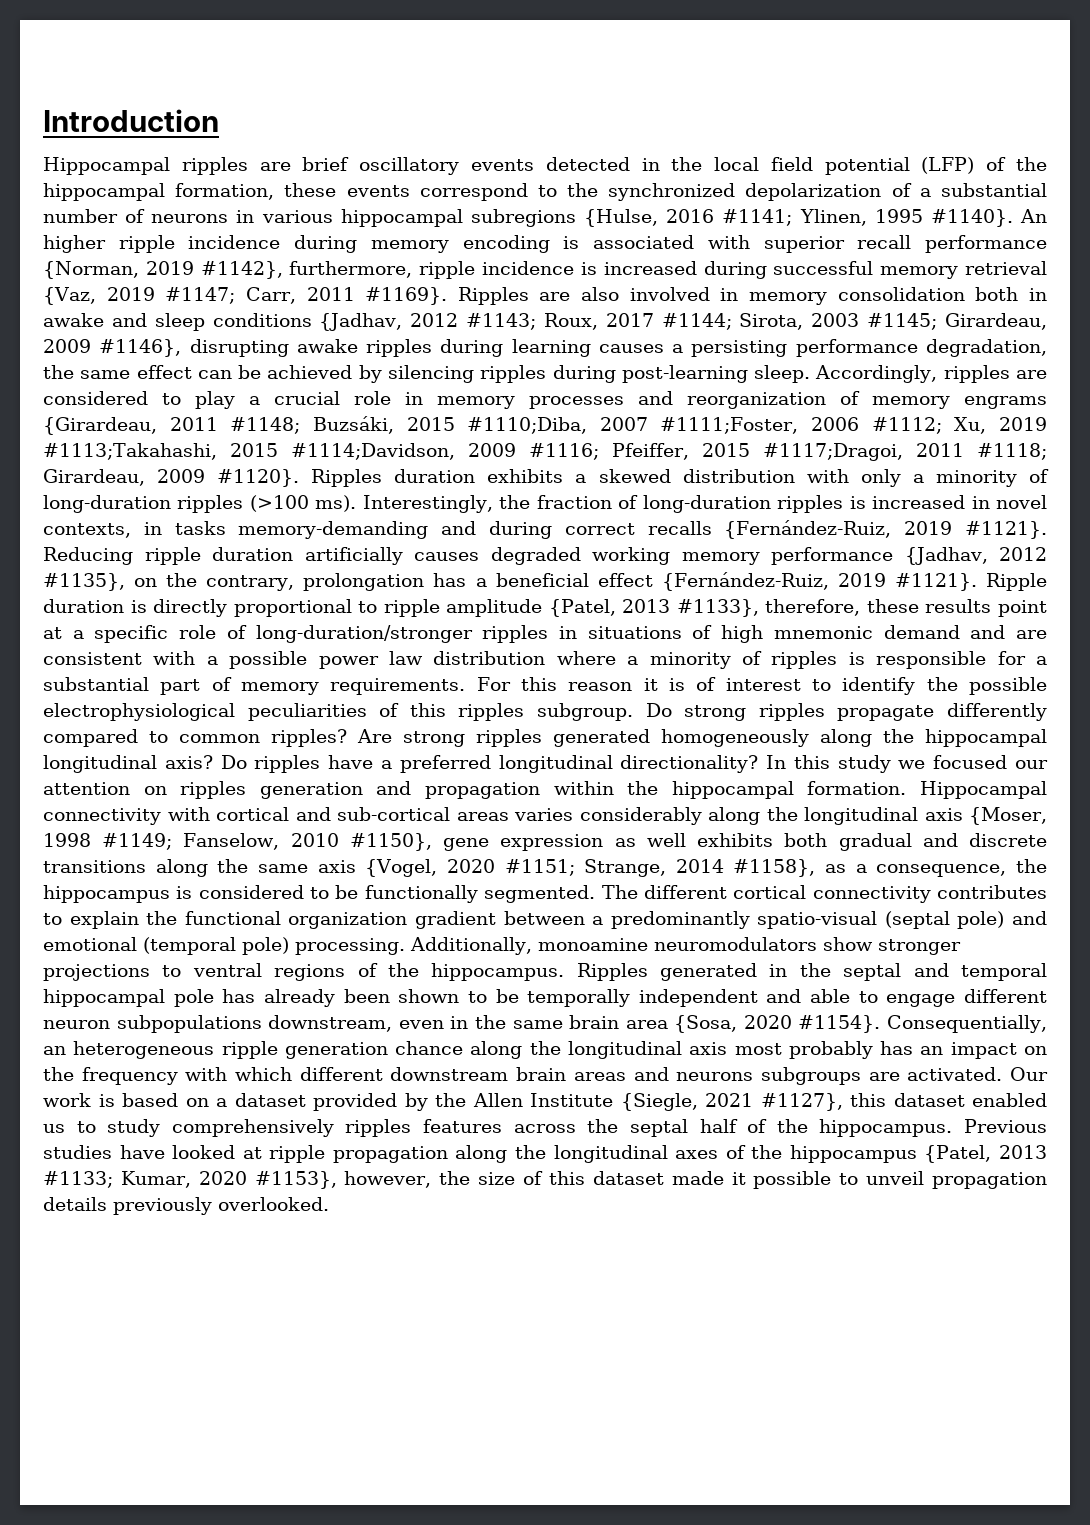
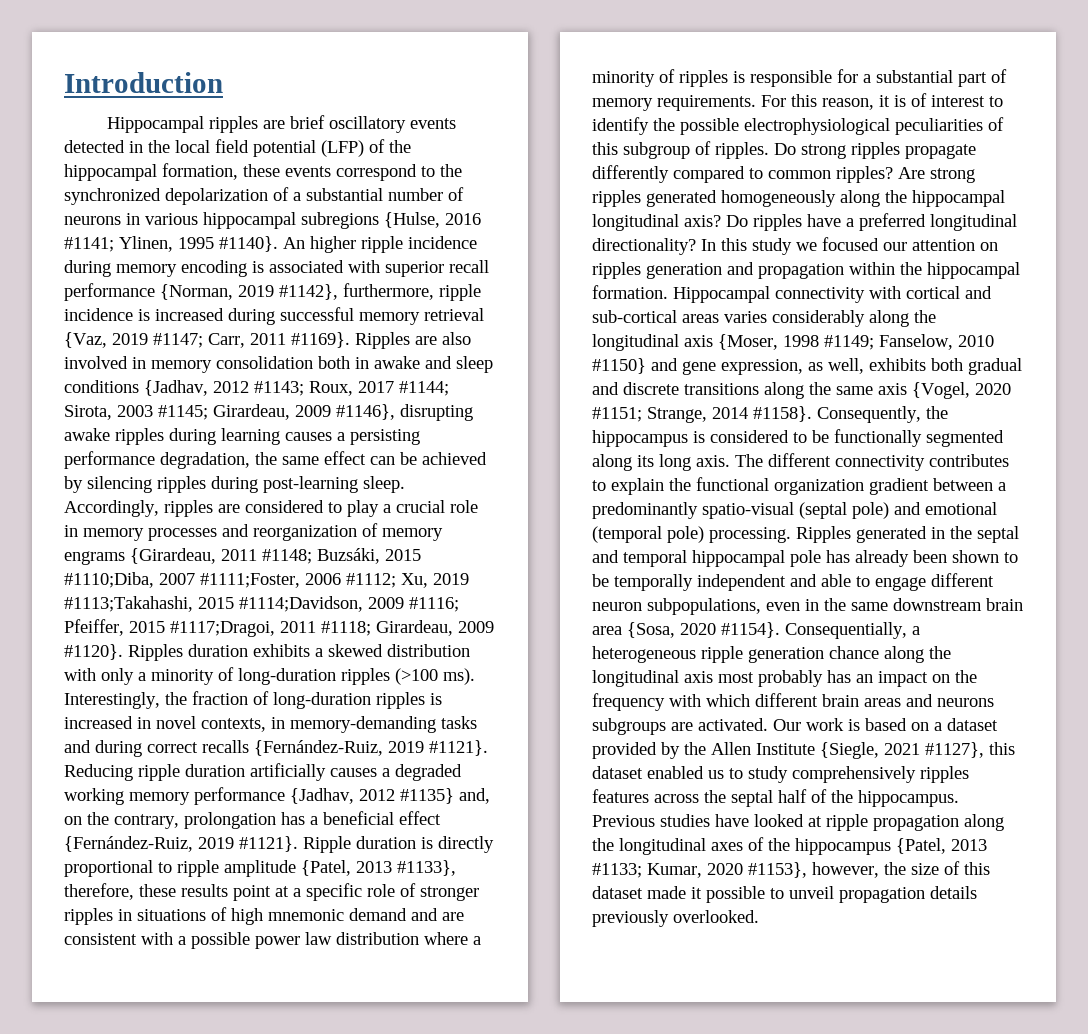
- Interestingly, the fraction of long-duration ripples is increased in novel contexts, in tasks memory-demanding and during correct recalls {Fernández-Ruiz, 2019 #1121}.
+ Interestingly, the fraction of long-duration ripples is increased in novel contexts, in memory-demanding tasks and during correct recalls {Fernández-Ruiz, 2019 #1121}.
- Reducing ripple duration artificially causes degraded working memory performance {Jadhav, 2012 #1135}, on the contrary, prolongation has a beneficial effect {Fernández-Ruiz, 2019 #1121}.
+ Reducing ripple duration artificially causes a degraded working memory performance {Jadhav, 2012 #1135} and, on the contrary, prolongation has a beneficial effect {Fernández-Ruiz, 2019 #1121}.
- Ripple duration is directly proportional to ripple amplitude {Patel, 2013 #1133}, therefore, these results point at a specific role of long-duration/stronger ripples in situations of high mnemonic demand and are consistent with a possible power law distribution where a minority of ripples is responsible for a substantial part of memory requirements.
+ Ripple duration is directly proportional to ripple amplitude {Patel, 2013 #1133}, therefore, these results point at a specific role of stronger ripples in situations of high mnemonic demand and are consistent with a possible power law distribution where a minority of ripples is responsible for a substantial part of memory requirements.
- For this reason it is of interest to identify the possible electrophysiological peculiarities of this ripples subgroup.
+ For this reason, it is of interest to identify the possible electrophysiological peculiarities of this subgroup of ripples.
- Hippocampal connectivity with cortical and sub-cortical areas varies considerably along the longitudinal axis {Moser, 1998 #1149; Fanselow, 2010 #1150}, gene expression as well exhibits both gradual and discrete transitions along the same axis {Vogel, 2020 #1151; Strange, 2014 #1158}, as a consequence, the hippocampus is considered to be functionally segmented.
+ Hippocampal connectivity with cortical and sub-cortical areas varies considerably along the longitudinal axis {Moser, 1998 #1149; Fanselow, 2010 #1150} and gene expression, as well, exhibits both gradual and discrete transitions along the same axis {Vogel, 2020 #1151; Strange, 2014 #1158}. Consequently, the hippocampus is considered to be functionally segmented along its long axis.
- The different cortical connectivity contributes to explain the functional organization gradient between a predominantly spatio-visual (septal pole) and emotional (temporal pole) processing.
+ The different connectivity contributes to explain the functional organization gradient between a predominantly spatio-visual (septal pole) and emotional (temporal pole) processing.
- Additionally, monoamine neuromodulators show stronger projections to ventral regions of the hippocampus.
- Ripples generated in the septal and temporal hippocampal pole has already been shown to be temporally independent and able to engage different neuron subpopulations downstream, even in the same brain area {Sosa, 2020 #1154}.
+ Ripples generated in the septal and temporal hippocampal pole has already been shown to be temporally independent and able to engage different neuron subpopulations, even in the same downstream brain area {Sosa, 2020 #1154}.
- Consequentially, an heterogeneous ripple generation chance along the longitudinal axis most probably has an impact on the frequency with which different downstream brain areas and neurons subgroups are activated.
+ Consequentially, a heterogeneous ripple generation chance along the longitudinal axis most probably has an impact on the frequency with which different brain areas and neurons subgroups are activated.

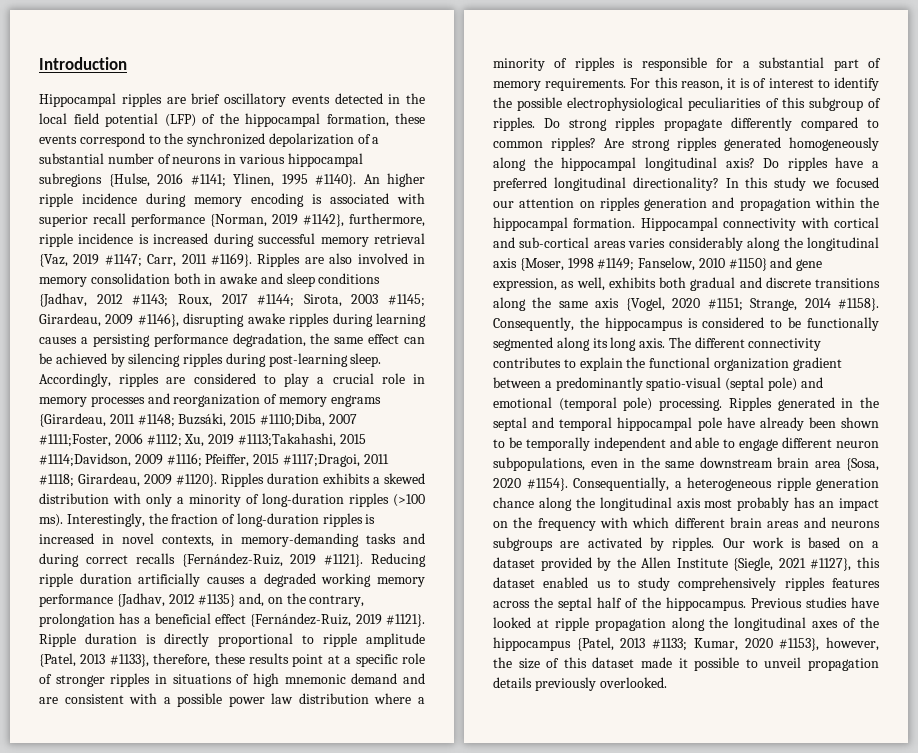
- Ripples generated in the septal and temporal hippocampal pole has already been shown to be temporally independent and able to engage different neuron subpopulations, even in the same downstream brain area {Sosa, 2020 #1154}.
+ Ripples generated in the septal and temporal hippocampal pole have already been shown to be temporally independent and able to engage different neuron subpopulations, even in the same downstream brain area {Sosa, 2020 #1154}.
- Consequentially, a heterogeneous ripple generation chance along the longitudinal axis most probably has an impact on the frequency with which different brain areas and neurons subgroups are activated.
+ Consequentially, a heterogeneous ripple generation chance along the longitudinal axis most probably has an impact on the frequency with which different brain areas and neurons subgroups are activated by ripples.

